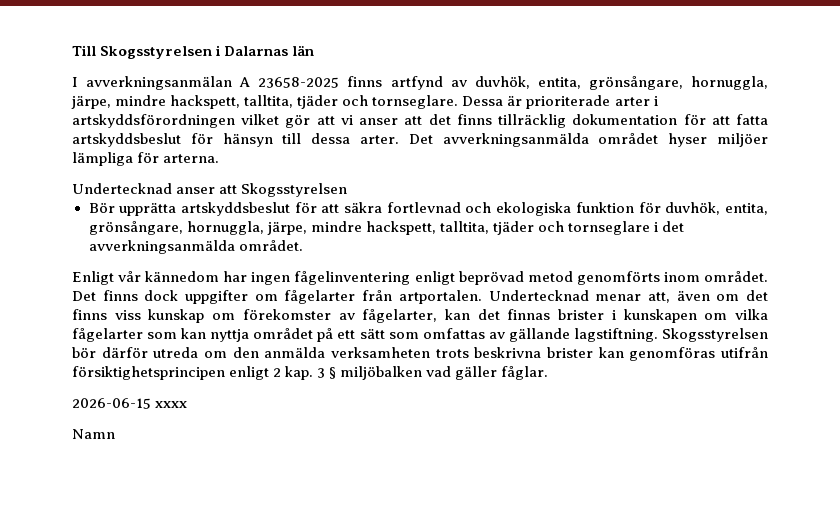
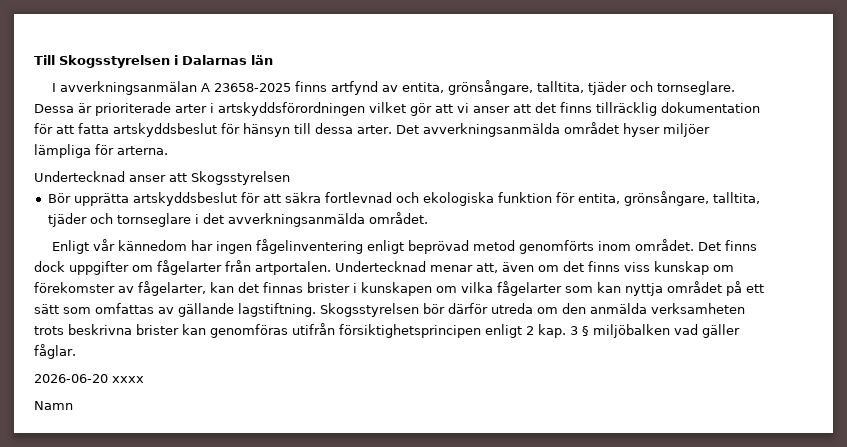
- I avverkningsanmälan A 23658-2025 finns artfynd av duvhök, entita, grönsångare, hornuggla, järpe, mindre hackspett, talltita, tjäder och tornseglare.
+ I avverkningsanmälan A 23658-2025 finns artfynd av entita, grönsångare, talltita, tjäder och tornseglare.
- Bör upprätta artskyddsbeslut för att säkra fortlevnad och ekologiska funktion för duvhök, entita, grönsångare, hornuggla, järpe, mindre hackspett, talltita, tjäder och tornseglare i det avverkningsanmälda området.
+ Bör upprätta artskyddsbeslut för att säkra fortlevnad och ekologiska funktion för entita, grönsångare, talltita, tjäder och tornseglare i det avverkningsanmälda området.
- 2026-06-15 xxxx
+ 2026-06-20 xxxx

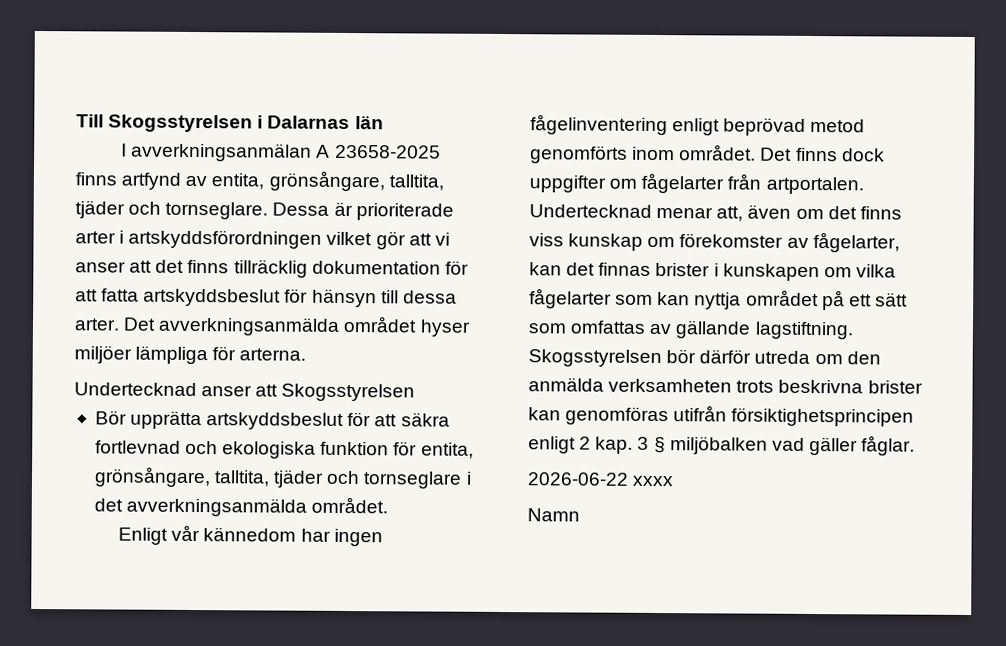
- 2026-06-20 xxxx
+ 2026-06-22 xxxx

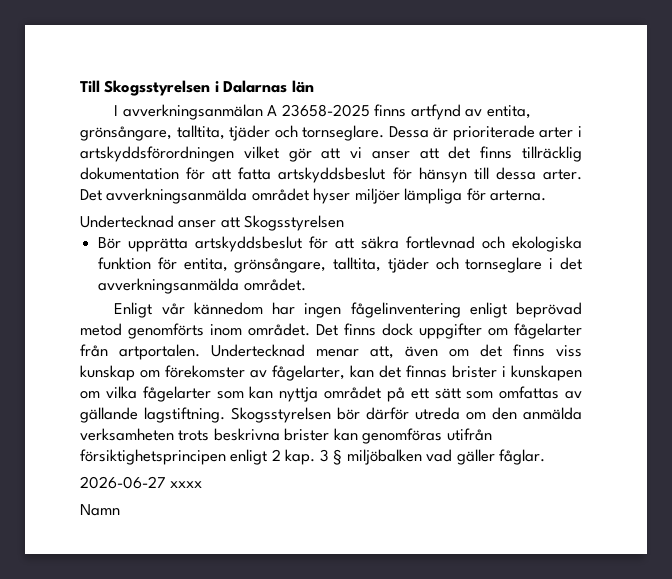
- 2026-06-22 xxxx
+ 2026-06-27 xxxx

